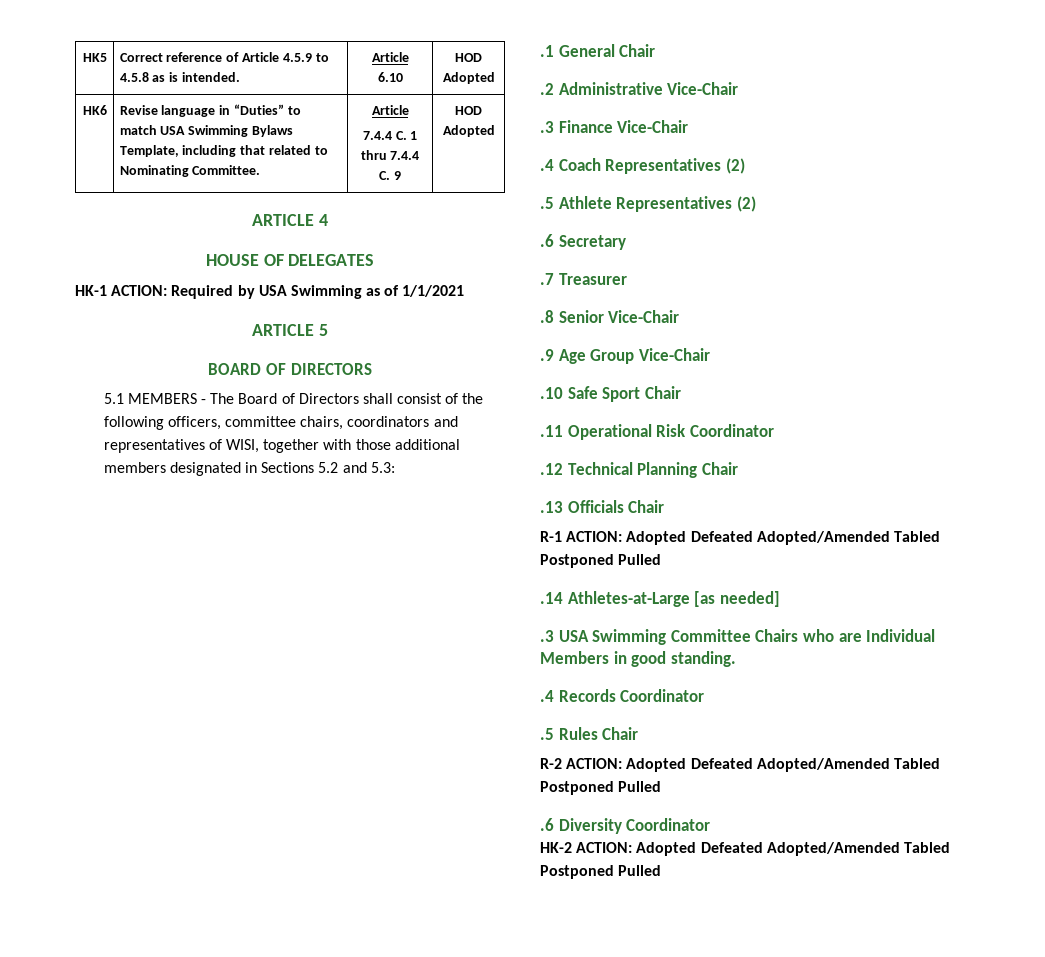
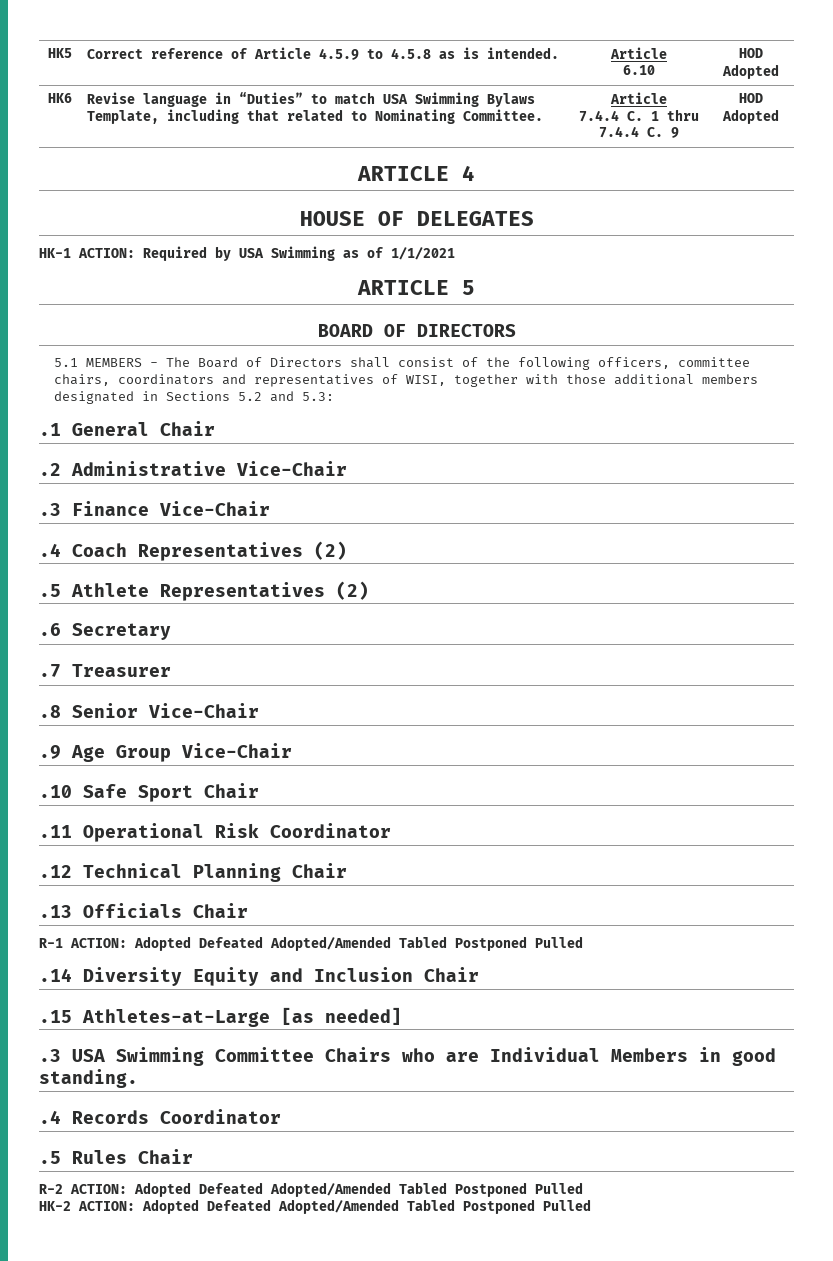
- .14 Athletes-at-Large [as needed]
+ .14 Diversity Equity and Inclusion Chair
+ .15 Athletes-at-Large [as needed]
- .6 Diversity Coordinator

